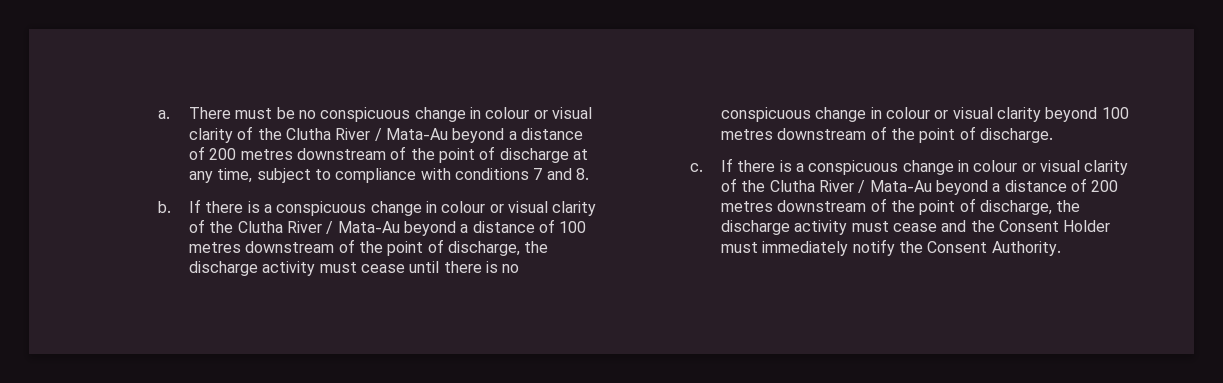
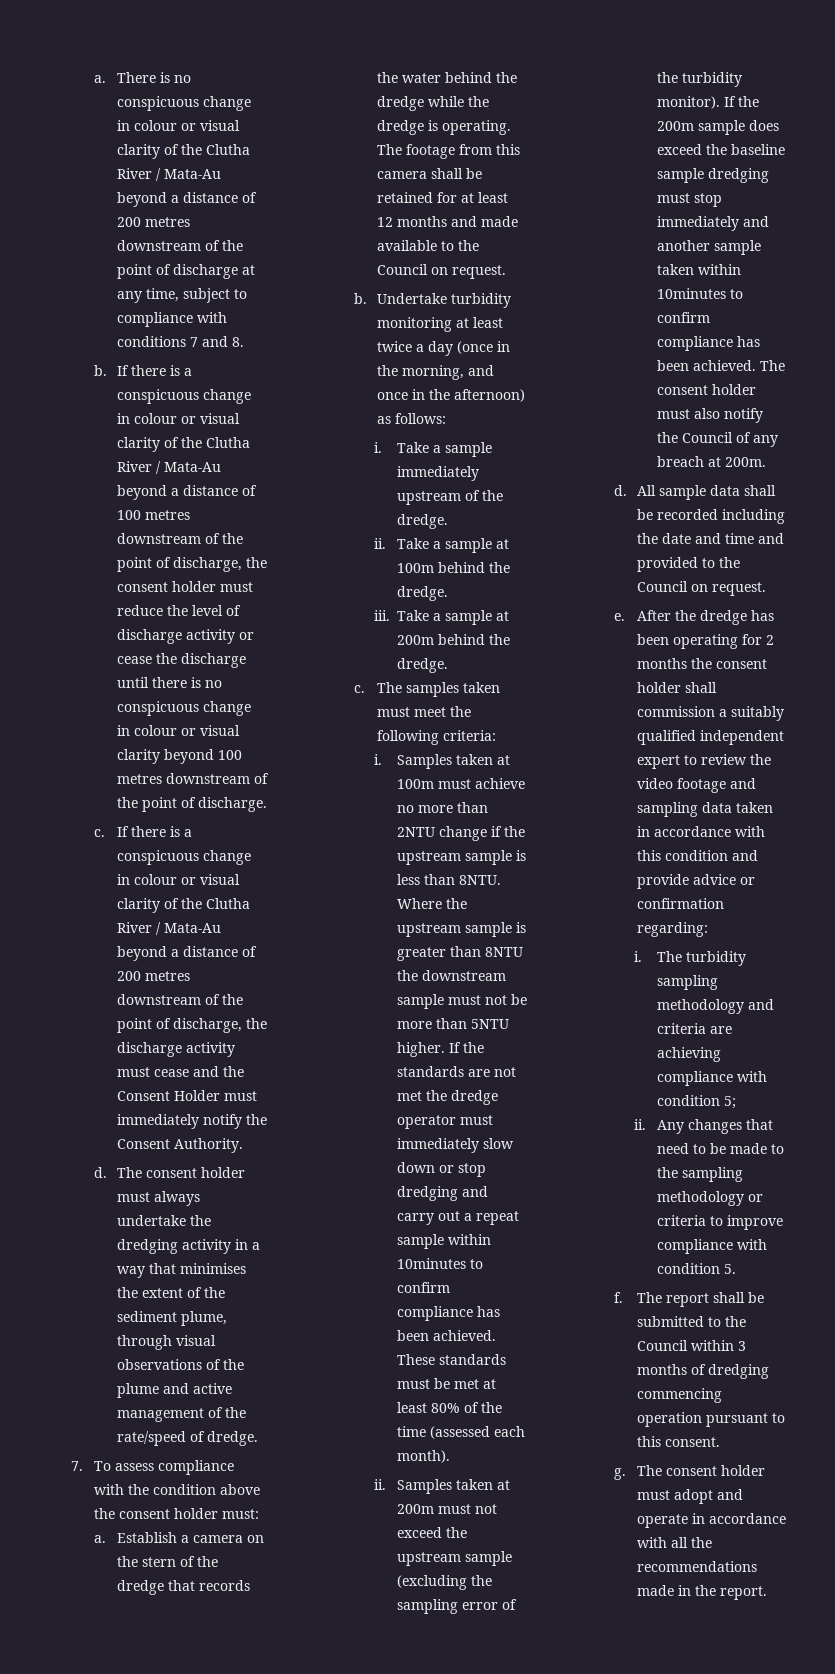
- There must be no conspicuous change in colour or visual clarity of the Clutha River / Mata-Au beyond a distance of 200 metres downstream of the point of discharge at any time, subject to compliance with conditions 7 and 8.
+ There is no conspicuous change in colour or visual clarity of the Clutha River / Mata-Au beyond a distance of 200 metres downstream of the point of discharge at any time, subject to compliance with conditions 7 and 8.
- If there is a conspicuous change in colour or visual clarity of the Clutha River / Mata-Au beyond a distance of 100 metres downstream of the point of discharge, the discharge activity must cease until there is no conspicuous change in colour or visual clarity beyond 100 metres downstream of the point of discharge.
+ If there is a conspicuous change in colour or visual clarity of the Clutha River / Mata-Au beyond a distance of 100 metres downstream of the point of discharge, the consent holder must reduce the level of discharge activity or cease the discharge until there is no conspicuous change in colour or visual clarity beyond 100 metres downstream of the point of discharge.
+ d. The consent holder must always undertake the dredging activity in a way that minimises the extent of the sediment plume, through visual observations of the plume and active management of the rate/speed of dredge.
+ 7. To assess compliance with the condition above the consent holder must:
+ a. Establish a camera on the stern of the dredge that records the water behind the dredge while the dredge is operating. The footage from this camera shall be retained for at least 12 months and made available to the Council on request.
+ b. Undertake turbidity monitoring at least twice a day (once in the morning, and once in the afternoon) as follows:
+ i. Take a sample immediately upstream of the dredge.
+ ii. Take a sample at 100m behind the dredge.
+ iii. Take a sample at 200m behind the dredge.
+ c. The samples taken must meet the following criteria:
+ i. Samples taken at 100m must achieve no more than 2NTU change if the upstream sample is less than 8NTU. Where the upstream sample is greater than 8NTU the downstream sample must not be more than 5NTU higher. If the standards are not met the dredge operator must immediately slow down or stop dredging and carry out a repeat sample within 10minutes to confirm compliance has been achieved. These standards must be met at least 80% of the time (assessed each month).
+ ii. Samples taken at 200m must not exceed the upstream sample (excluding the sampling error of the turbidity monitor). If the 200m sample does exceed the baseline sample dredging must stop immediately and another sample taken within 10minutes to confirm compliance has been achieved. The consent holder must also notify the Council of any breach at 200m.
+ d. All sample data shall be recorded including the date and time and provided to the Council on request.
+ e. After the dredge has been operating for 2 months the consent holder shall commission a suitably qualified independent expert to review the video footage and sampling data taken in accordance with this condition and provide advice or confirmation regarding:
+ i. The turbidity sampling methodology and criteria are achieving compliance with condition 5;
+ ii. Any changes that need to be made to the sampling methodology or criteria to improve compliance with condition 5.
+ f. The report shall be submitted to the Council within 3 months of dredging commencing operation pursuant to this consent.
+ g. The consent holder must adopt and operate in accordance with all the recommendations made in the report.

